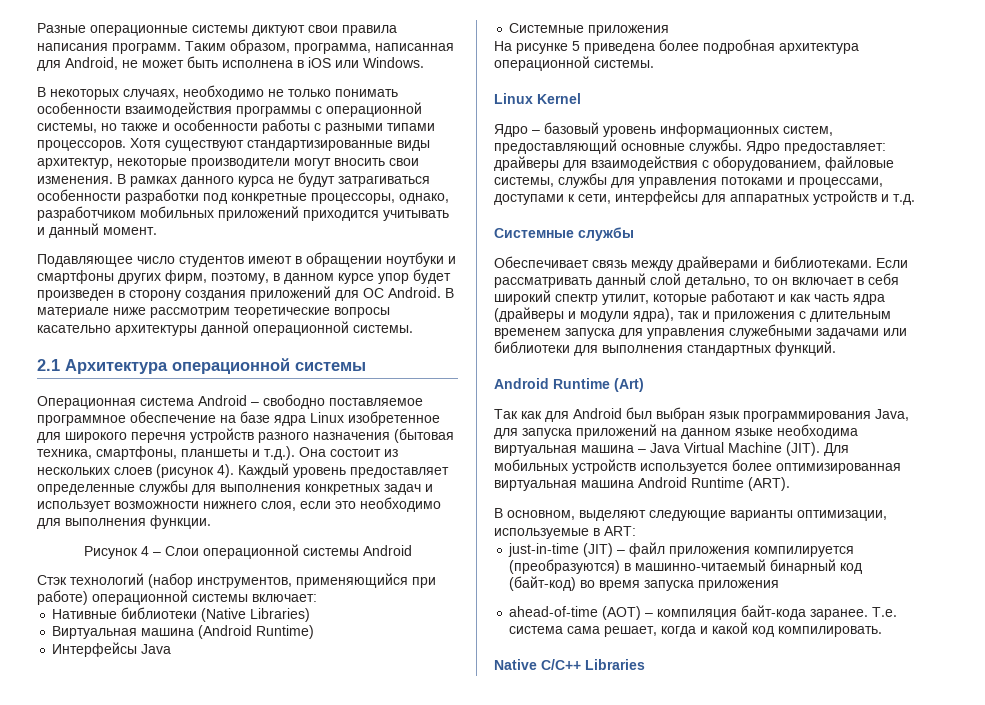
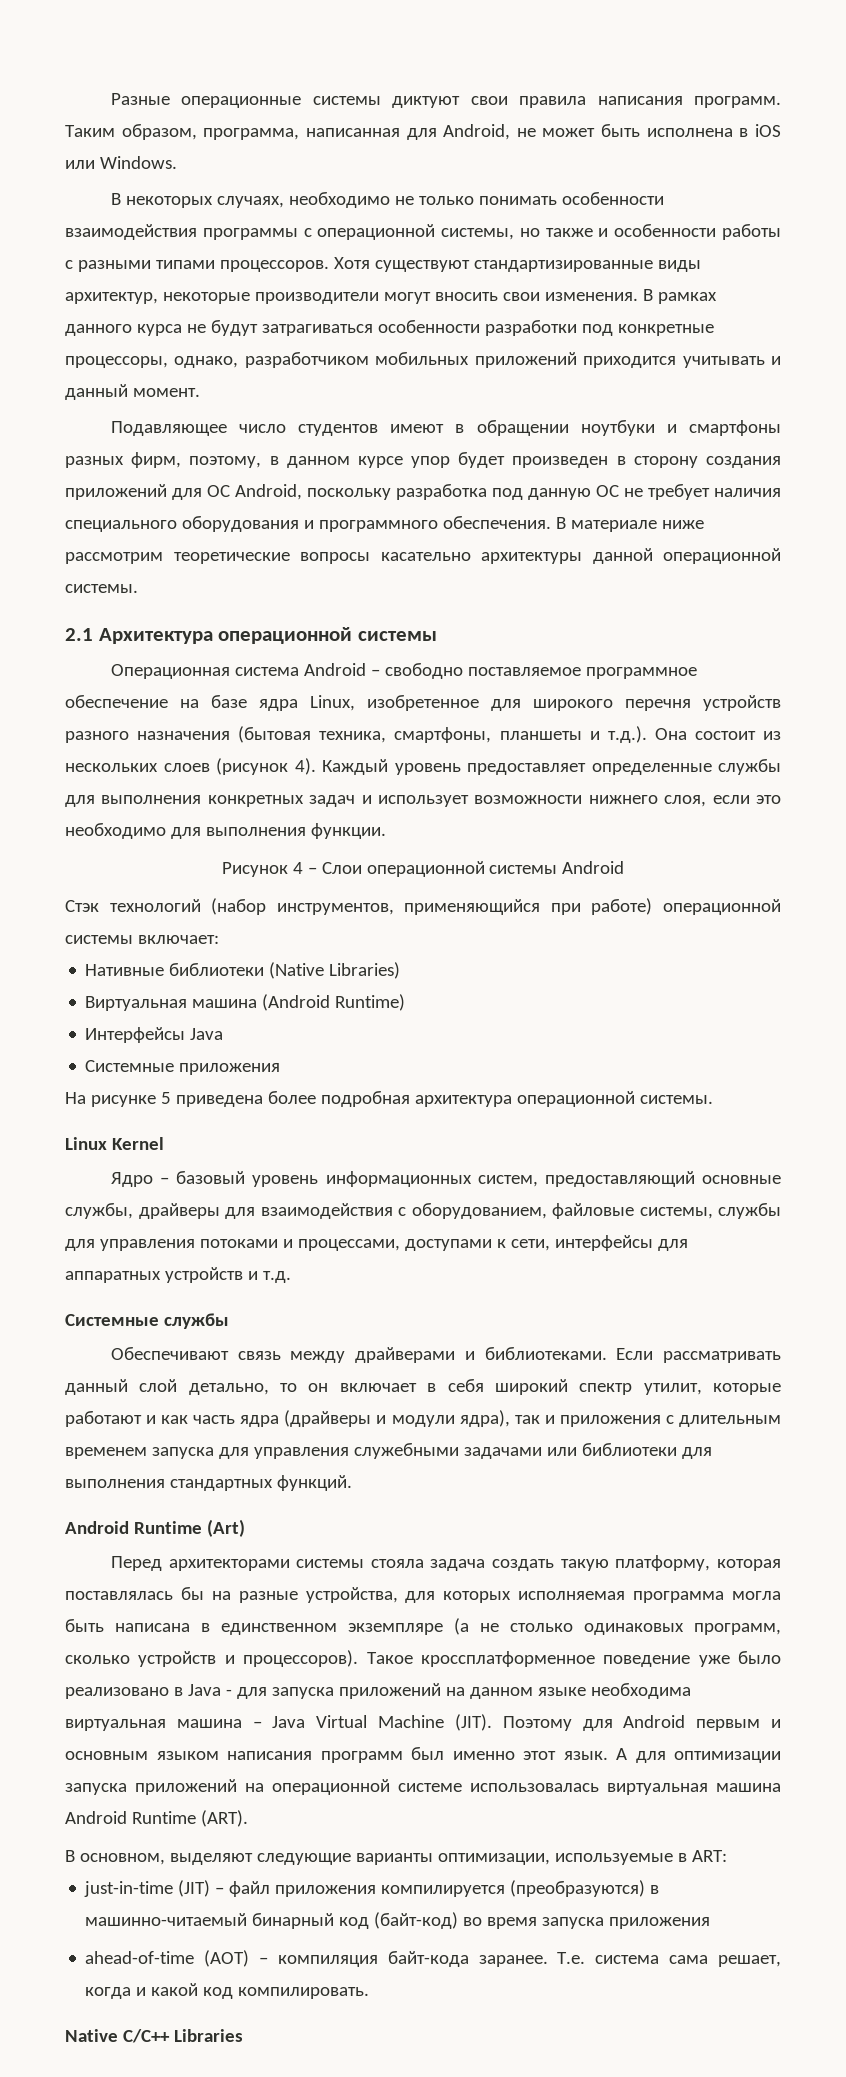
- Подавляющее число студентов имеют в обращении ноутбуки и смартфоны других фирм, поэтому, в данном курсе упор будет произведен в сторону создания приложений для ОС Android.
+ Подавляющее число студентов имеют в обращении ноутбуки и смартфоны разных фирм, поэтому, в данном курсе упор будет произведен в сторону создания приложений для ОС Android, поскольку разработка под данную ОС не требует наличия специального оборудования и программного обеспечения.
- Операционная система Android – свободно поставляемое программное обеспечение на базе ядра Linux изобретенное для широкого перечня устройств разного назначения (бытовая техника, смартфоны, планшеты и т.д.). Она состоит из нескольких слоев (рисунок 4).
+ Операционная система Android – свободно поставляемое программное обеспечение на базе ядра Linux, изобретенное для широкого перечня устройств разного назначения (бытовая техника, смартфоны, планшеты и т.д.). Она состоит из нескольких слоев (рисунок 4).
- Ядро – базовый уровень информационных систем, предоставляющий основные службы. Ядро предоставляет: драйверы для взаимодействия с оборудованием, файловые системы, службы для управления потоками и процессами, доступами к сети, интерфейсы для аппаратных устройств и т.д.
+ Ядро – базовый уровень информационных систем, предоставляющий основные службы, драйверы для взаимодействия с оборудованием, файловые системы, службы для управления потоками и процессами, доступами к сети, интерфейсы для аппаратных устройств и т.д.
- Обеспечивает связь между драйверами и библиотеками.
+ Обеспечивают связь между драйверами и библиотеками.
- Так как для Android был выбран язык программирования Java, для запуска приложений на данном языке необходима виртуальная машина – Java Virtual Machine (JIT).
+ Перед архитекторами системы стояла задача создать такую платформу, которая поставлялась бы на разные устройства, для которых исполняемая программа могла быть написана в единственном экземпляре (а не столько одинаковых программ, сколько устройств и процессоров). Такое кроссплатформенное поведение уже было реализовано в Java - для запуска приложений на данном языке необходима виртуальная машина – Java Virtual Machine (JIT).
- Для мобильных устройств используется более оптимизированная виртуальная машина Android Runtime (ART).
+ Поэтому для Android первым и основным языком написания программ был именно этот язык. А для оптимизации запуска приложений на операционной системе использовалась виртуальная машина Android Runtime (ART).

